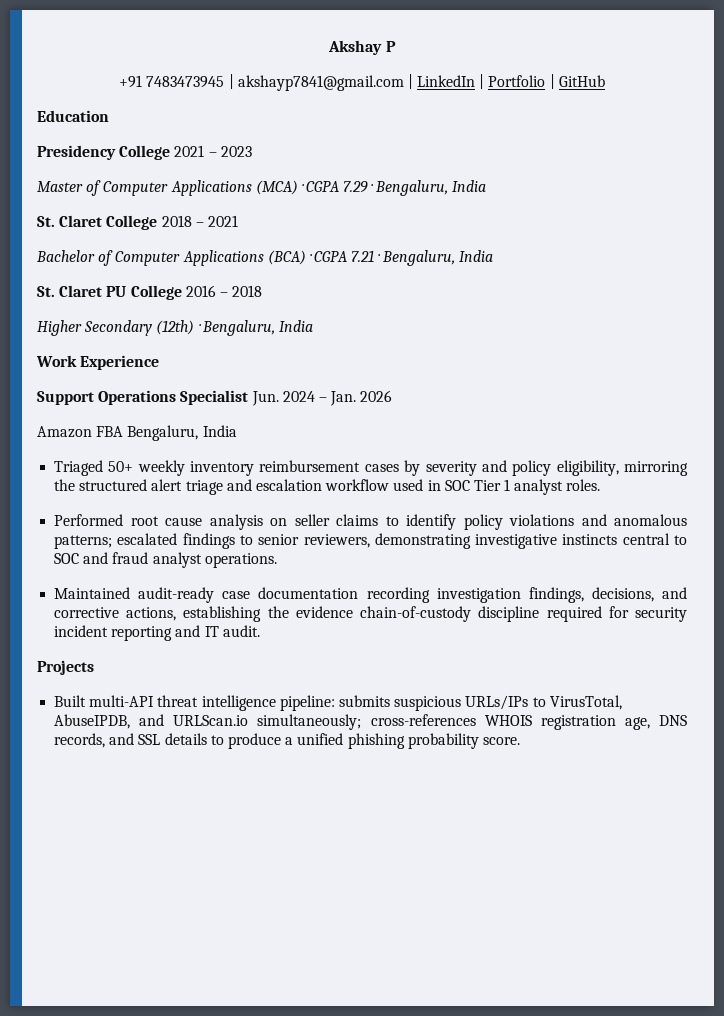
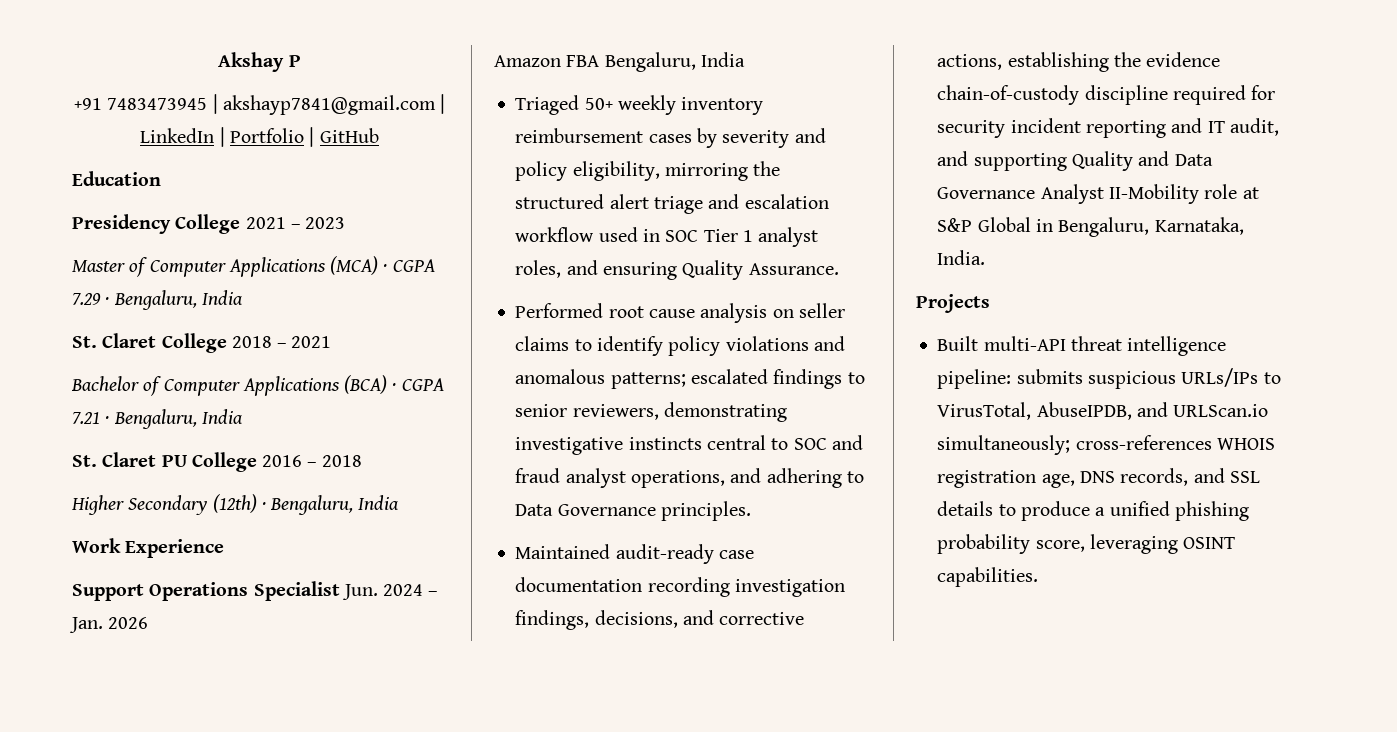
- Triaged 50+ weekly inventory reimbursement cases by severity and policy eligibility, mirroring the structured alert triage and escalation workflow used in SOC Tier 1 analyst roles.
+ Triaged 50+ weekly inventory reimbursement cases by severity and policy eligibility, mirroring the structured alert triage and escalation workflow used in SOC Tier 1 analyst roles, and ensuring Quality Assurance.
- Performed root cause analysis on seller claims to identify policy violations and anomalous patterns; escalated findings to senior reviewers, demonstrating investigative instincts central to SOC and fraud analyst operations.
+ Performed root cause analysis on seller claims to identify policy violations and anomalous patterns; escalated findings to senior reviewers, demonstrating investigative instincts central to SOC and fraud analyst operations, and adhering to Data Governance principles.
- Maintained audit-ready case documentation recording investigation findings, decisions, and corrective actions, establishing the evidence chain-of-custody discipline required for security incident reporting and IT audit.
+ Maintained audit-ready case documentation recording investigation findings, decisions, and corrective actions, establishing the evidence chain-of-custody discipline required for security incident reporting and IT audit, and supporting Quality and Data Governance Analyst II-Mobility role at S&P Global in Bengaluru, Karnataka, India.
- Built multi-API threat intelligence pipeline: submits suspicious URLs/IPs to VirusTotal, AbuseIPDB, and URLScan.io simultaneously; cross-references WHOIS registration age, DNS records, and SSL details to produce a unified phishing probability score.
+ Built multi-API threat intelligence pipeline: submits suspicious URLs/IPs to VirusTotal, AbuseIPDB, and URLScan.io simultaneously; cross-references WHOIS registration age, DNS records, and SSL details to produce a unified phishing probability score, leveraging OSINT capabilities.

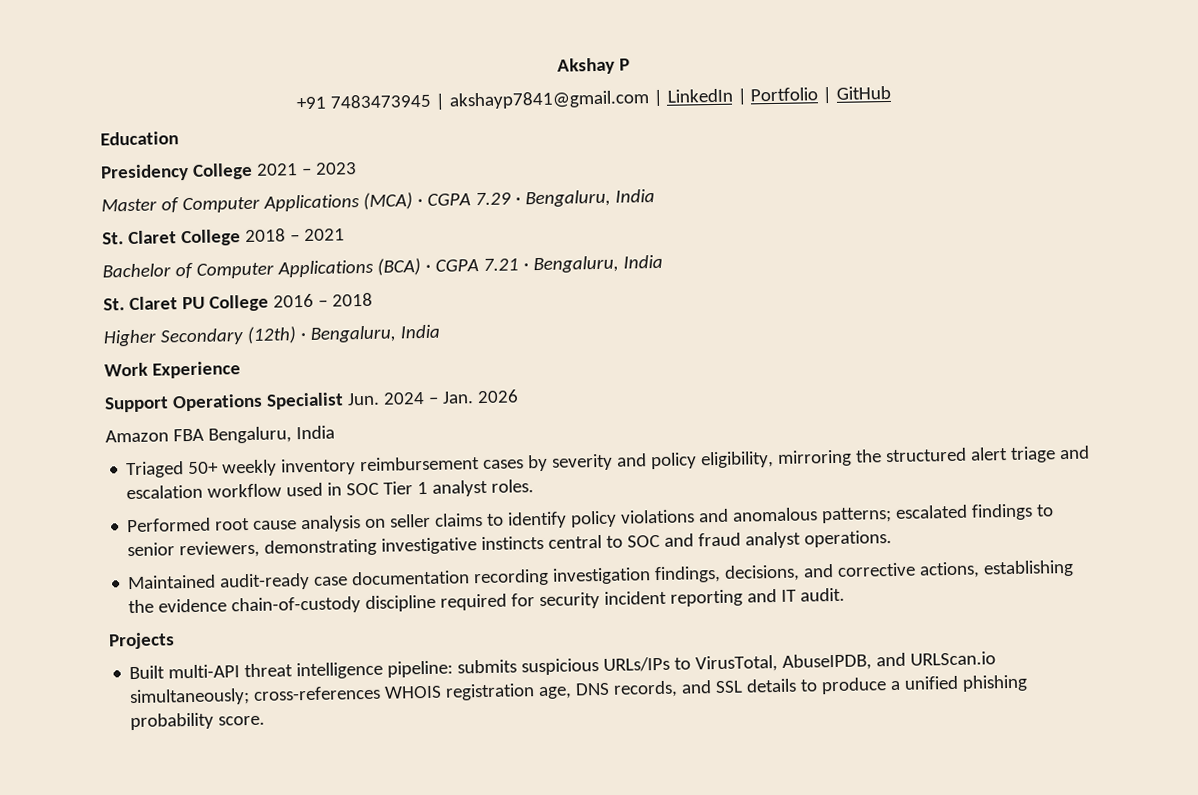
- Triaged 50+ weekly inventory reimbursement cases by severity and policy eligibility, mirroring the structured alert triage and escalation workflow used in SOC Tier 1 analyst roles, and ensuring Quality Assurance.
+ Triaged 50+ weekly inventory reimbursement cases by severity and policy eligibility, mirroring the structured alert triage and escalation workflow used in SOC Tier 1 analyst roles.
- Performed root cause analysis on seller claims to identify policy violations and anomalous patterns; escalated findings to senior reviewers, demonstrating investigative instincts central to SOC and fraud analyst operations, and adhering to Data Governance principles.
+ Performed root cause analysis on seller claims to identify policy violations and anomalous patterns; escalated findings to senior reviewers, demonstrating investigative instincts central to SOC and fraud analyst operations.
- Maintained audit-ready case documentation recording investigation findings, decisions, and corrective actions, establishing the evidence chain-of-custody discipline required for security incident reporting and IT audit, and supporting Quality and Data Governance Analyst II-Mobility role at S&P Global in Bengaluru, Karnataka, India.
+ Maintained audit-ready case documentation recording investigation findings, decisions, and corrective actions, establishing the evidence chain-of-custody discipline required for security incident reporting and IT audit.
- Built multi-API threat intelligence pipeline: submits suspicious URLs/IPs to VirusTotal, AbuseIPDB, and URLScan.io simultaneously; cross-references WHOIS registration age, DNS records, and SSL details to produce a unified phishing probability score, leveraging OSINT capabilities.
+ Built multi-API threat intelligence pipeline: submits suspicious URLs/IPs to VirusTotal, AbuseIPDB, and URLScan.io simultaneously; cross-references WHOIS registration age, DNS records, and SSL details to produce a unified phishing probability score.

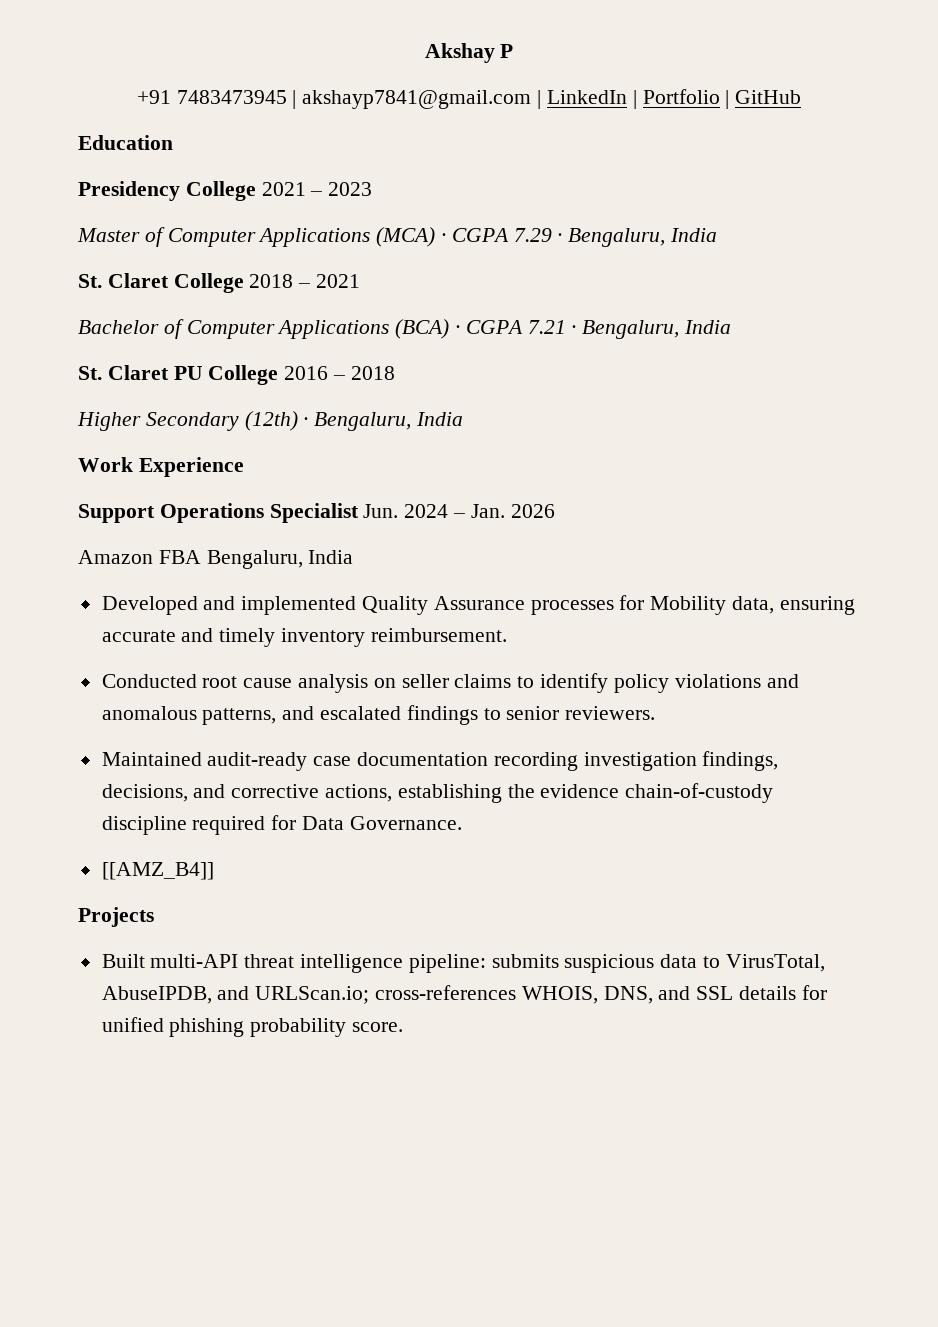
- Triaged 50+ weekly inventory reimbursement cases by severity and policy eligibility, mirroring the structured alert triage and escalation workflow used in SOC Tier 1 analyst roles.
- Performed root cause analysis on seller claims to identify policy violations and anomalous patterns; escalated findings to senior reviewers, demonstrating investigative instincts central to SOC and fraud analyst operations.
+ Developed and implemented Quality Assurance processes for Mobility data, ensuring accurate and timely inventory reimbursement.
+ Conducted root cause analysis on seller claims to identify policy violations and anomalous patterns, and escalated findings to senior reviewers.
- Maintained audit-ready case documentation recording investigation findings, decisions, and corrective actions, establishing the evidence chain-of-custody discipline required for security incident reporting and IT audit.
+ Maintained audit-ready case documentation recording investigation findings, decisions, and corrective actions, establishing the evidence chain-of-custody discipline required for Data Governance.
+ [[AMZ_B4]]
- Built multi-API threat intelligence pipeline: submits suspicious URLs/IPs to VirusTotal, AbuseIPDB, and URLScan.io simultaneously; cross-references WHOIS registration age, DNS records, and SSL details to produce a unified phishing probability score.
+ Built multi-API threat intelligence pipeline: submits suspicious data to VirusTotal, AbuseIPDB, and URLScan.io; cross-references WHOIS, DNS, and SSL details for unified phishing probability score.

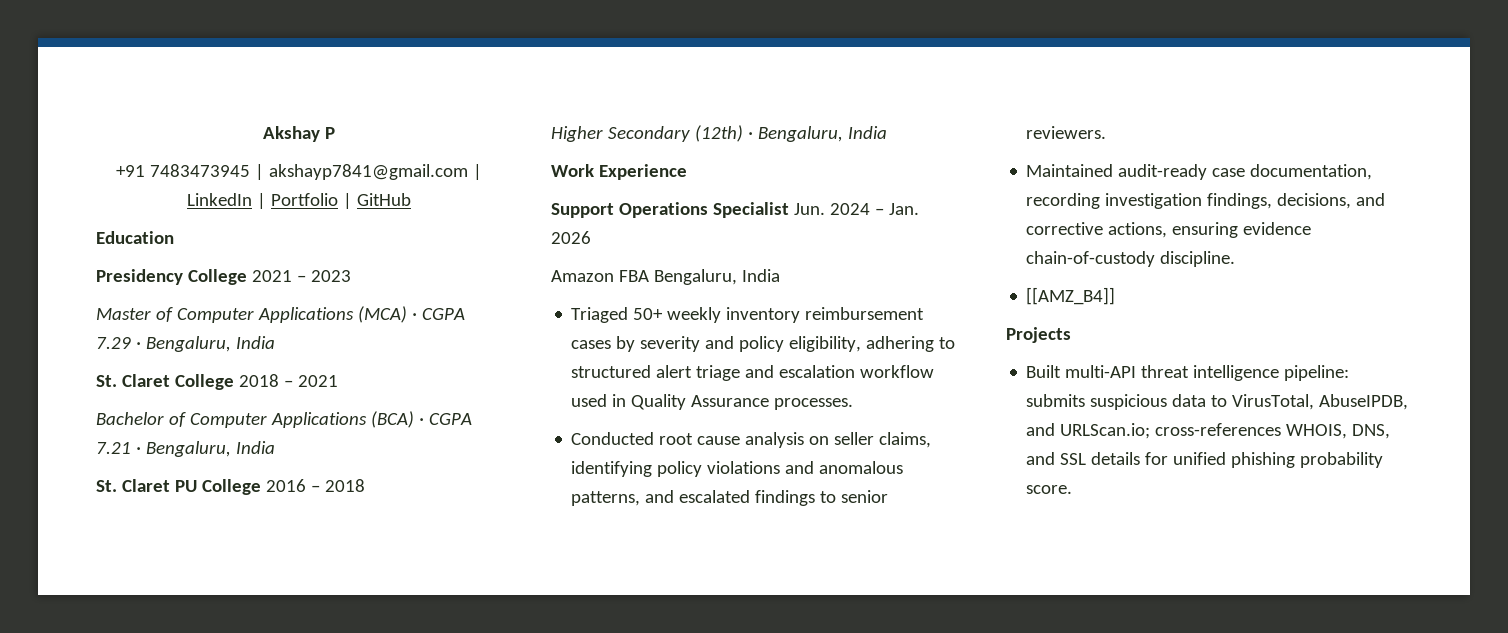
- Developed and implemented Quality Assurance processes for Mobility data, ensuring accurate and timely inventory reimbursement.
+ Triaged 50+ weekly inventory reimbursement cases by severity and policy eligibility, adhering to structured alert triage and escalation workflow used in Quality Assurance processes.
- Conducted root cause analysis on seller claims to identify policy violations and anomalous patterns, and escalated findings to senior reviewers.
+ Conducted root cause analysis on seller claims, identifying policy violations and anomalous patterns, and escalated findings to senior reviewers.
- Maintained audit-ready case documentation recording investigation findings, decisions, and corrective actions, establishing the evidence chain-of-custody discipline required for Data Governance.
+ Maintained audit-ready case documentation, recording investigation findings, decisions, and corrective actions, ensuring evidence chain-of-custody discipline.

